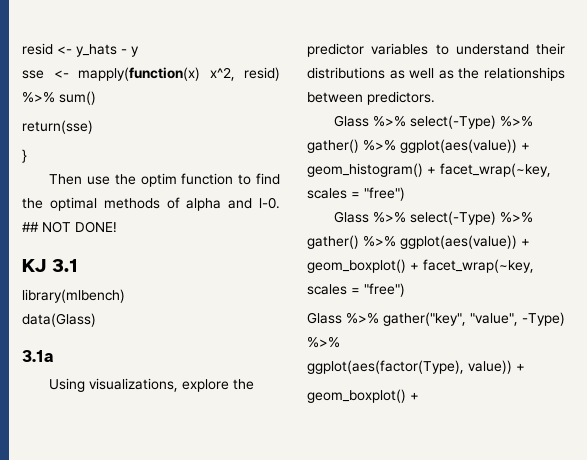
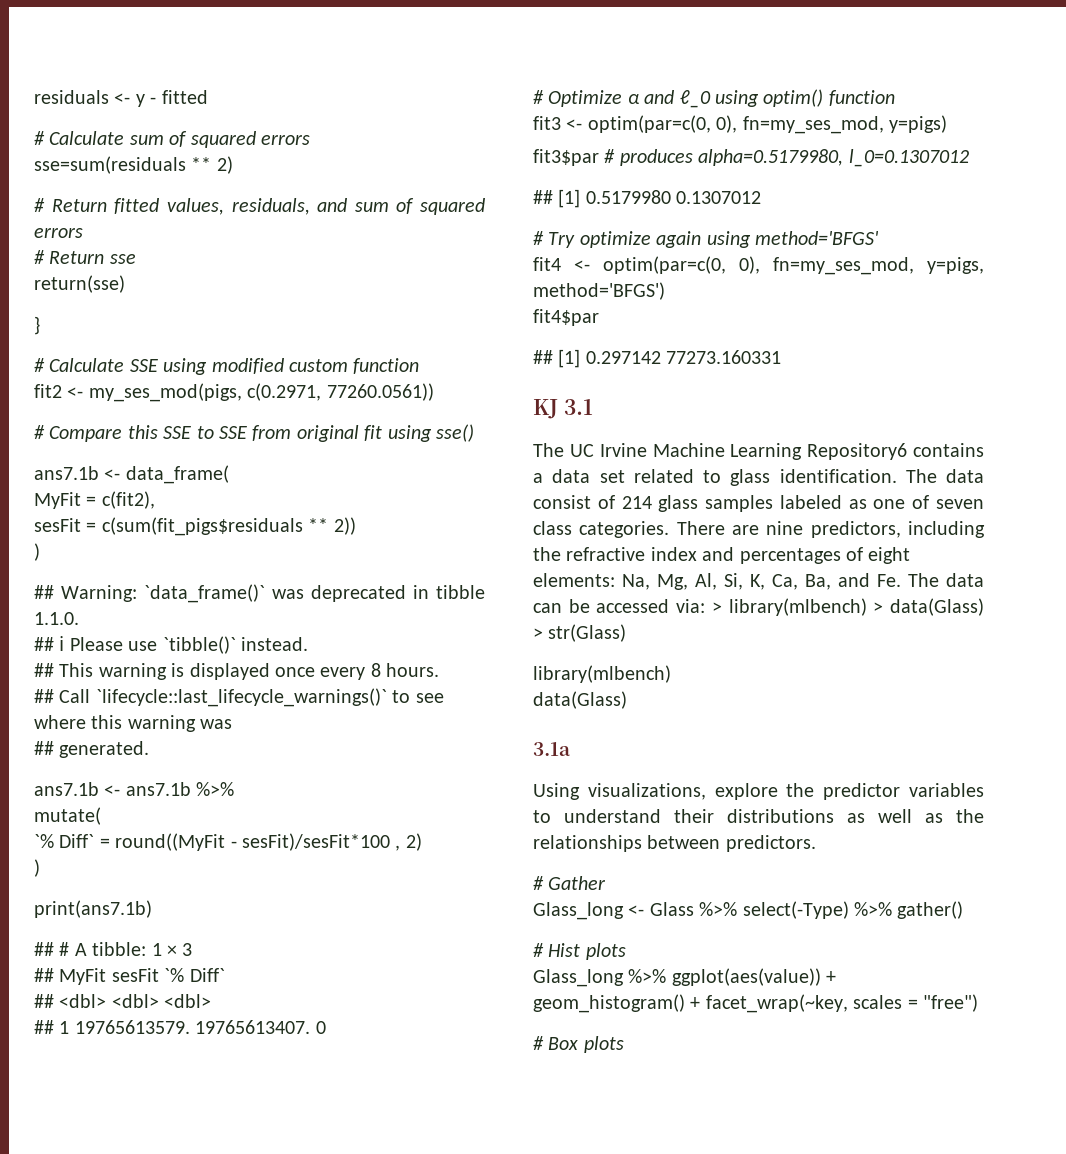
- resid <- y_hats - y
- sse <- mapply(function(x) x^2, resid) %>% sum()
+ residuals <- y - fitted
+ # Calculate sum of squared errors
+ sse=sum(residuals ** 2)
+ # Return fitted values, residuals, and sum of squared errors
+ # Return sse
  return(sse)
  }
- Then use the optim function to find the optimal methods of alpha and l-0. ## NOT DONE!
+ # Calculate SSE using modified custom function
+ fit2 <- my_ses_mod(pigs, c(0.2971, 77260.0561))
+ # Compare this SSE to SSE from original fit using sse()
+ ans7.1b <- data_frame(
+ MyFit = c(fit2),
+ sesFit = c(sum(fit_pigs$residuals ** 2))
+ )
+ ## Warning: `data_frame()` was deprecated in tibble 1.1.0.
+ ## ℹ Please use `tibble()` instead.
+ ## This warning is displayed once every 8 hours.
+ ## Call `lifecycle::last_lifecycle_warnings()` to see where this warning was
+ ## generated.
+ ans7.1b <- ans7.1b %>%
+ mutate(
+ `% Diff` = round((MyFit - sesFit)/sesFit*100 , 2)
+ )
+ print(ans7.1b)
+ ## # A tibble: 1 × 3
+ ## MyFit sesFit `% Diff`
+ ## <dbl> <dbl> <dbl>
+ ## 1 19765613579. 19765613407. 0
+ # Optimize α and ℓ_0 using optim() function
+ fit3 <- optim(par=c(0, 0), fn=my_ses_mod, y=pigs)
+ fit3$par # produces alpha=0.5179980, l_0=0.1307012
+ ## [1] 0.5179980 0.1307012
+ # Try optimize again using method='BFGS'
+ fit4 <- optim(par=c(0, 0), fn=my_ses_mod, y=pigs, method='BFGS')
+ fit4$par
+ ## [1] 0.297142 77273.160331
  KJ 3.1
+ The UC Irvine Machine Learning Repository6 contains a data set related to glass identification. The data consist of 214 glass samples labeled as one of seven class categories. There are nine predictors, including the refractive index and percentages of eight elements: Na, Mg, Al, Si, K, Ca, Ba, and Fe. The data can be accessed via: > library(mlbench) > data(Glass) > str(Glass)
- Glass %>% select(-Type) %>% gather() %>% ggplot(aes(value)) + geom_histogram() + facet_wrap(~key, scales = "free")
+ # Gather
+ Glass_long <- Glass %>% select(-Type) %>% gather()
+ # Hist plots
+ Glass_long %>% ggplot(aes(value)) + geom_histogram() + facet_wrap(~key, scales = "free")
- Glass %>% select(-Type) %>% gather() %>% ggplot(aes(value)) + geom_boxplot() + facet_wrap(~key, scales = "free")
- Glass %>% gather("key", "value", -Type) %>%
- ggplot(aes(factor(Type), value)) +
- geom_boxplot() +
+ # Box plots

